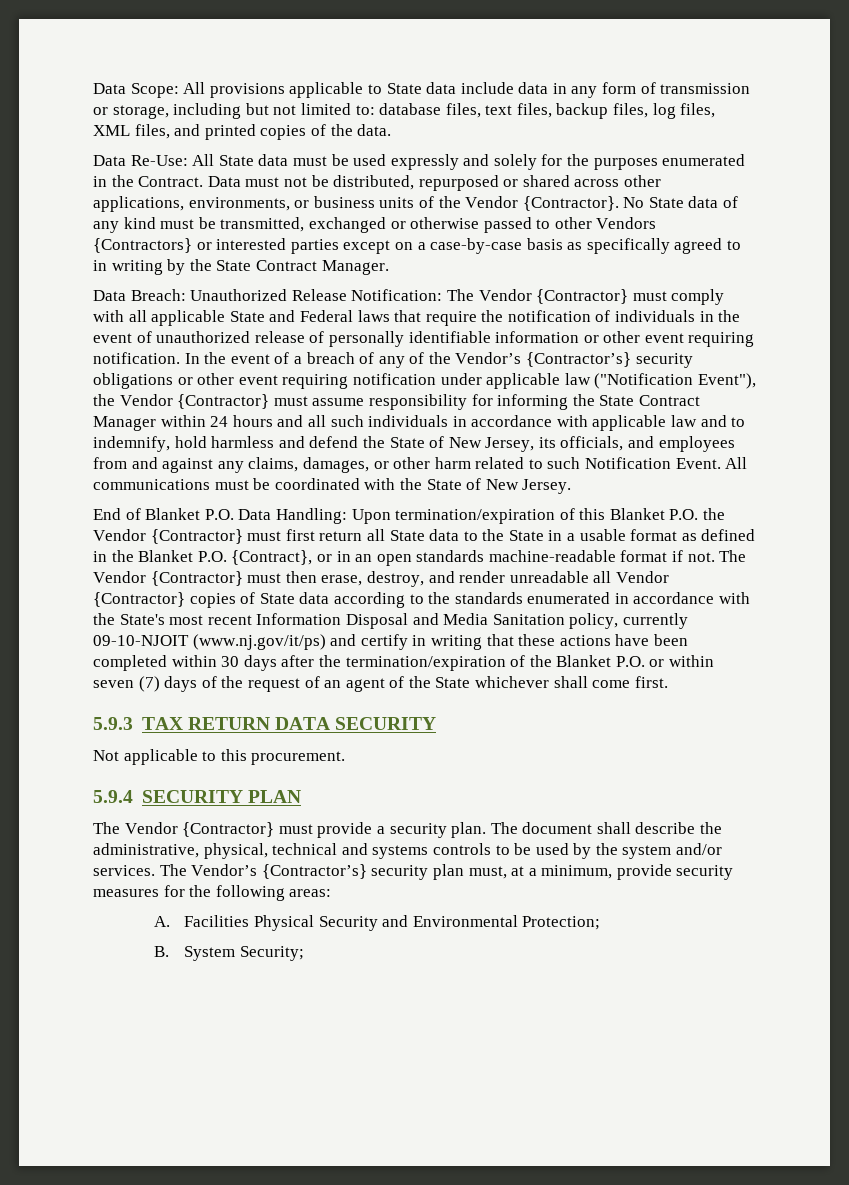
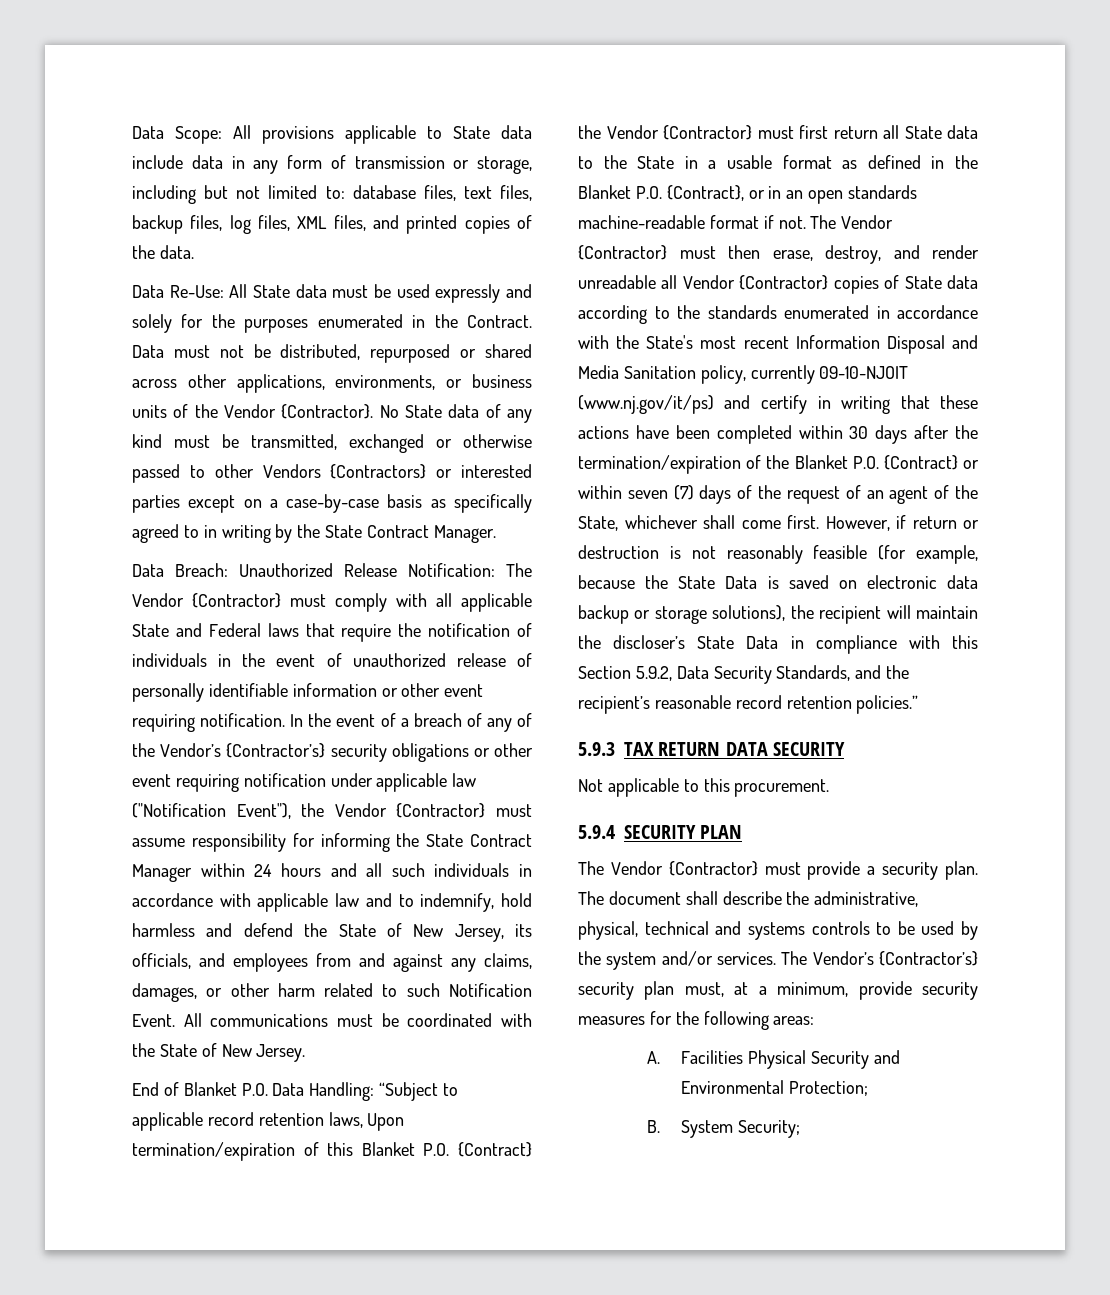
- End of Blanket P.O. Data Handling: Upon termination/expiration of this Blanket P.O. the Vendor {Contractor} must first return all State data to the State in a usable format as defined in the Blanket P.O. {Contract}, or in an open standards machine-readable format if not.
+ End of Blanket P.O. Data Handling: “Subject to applicable record retention laws, Upon termination/expiration of this Blanket P.O. {Contract} the Vendor {Contractor} must first return all State data to the State in a usable format as defined in the Blanket P.O. {Contract}, or in an open standards machine-readable format if not.
- The Vendor {Contractor} must then erase, destroy, and render unreadable all Vendor {Contractor} copies of State data according to the standards enumerated in accordance with the State's most recent Information Disposal and Media Sanitation policy, currently 09-10-NJOIT (www.nj.gov/it/ps) and certify in writing that these actions have been completed within 30 days after the termination/expiration of the Blanket P.O. or within seven (7) days of the request of an agent of the State whichever shall come first.
+ The Vendor {Contractor} must then erase, destroy, and render unreadable all Vendor {Contractor} copies of State data according to the standards enumerated in accordance with the State's most recent Information Disposal and Media Sanitation policy, currently 09-10-NJOIT (www.nj.gov/it/ps) and certify in writing that these actions have been completed within 30 days after the termination/expiration of the Blanket P.O. {Contract} or within seven (7) days of the request of an agent of the State, whichever shall come first. However, if return or destruction is not reasonably feasible (for example, because the State Data is saved on electronic data backup or storage solutions), the recipient will maintain the discloser’s State Data in compliance with this Section 5.9.2, Data Security Standards, and the recipient’s reasonable record retention policies.”

